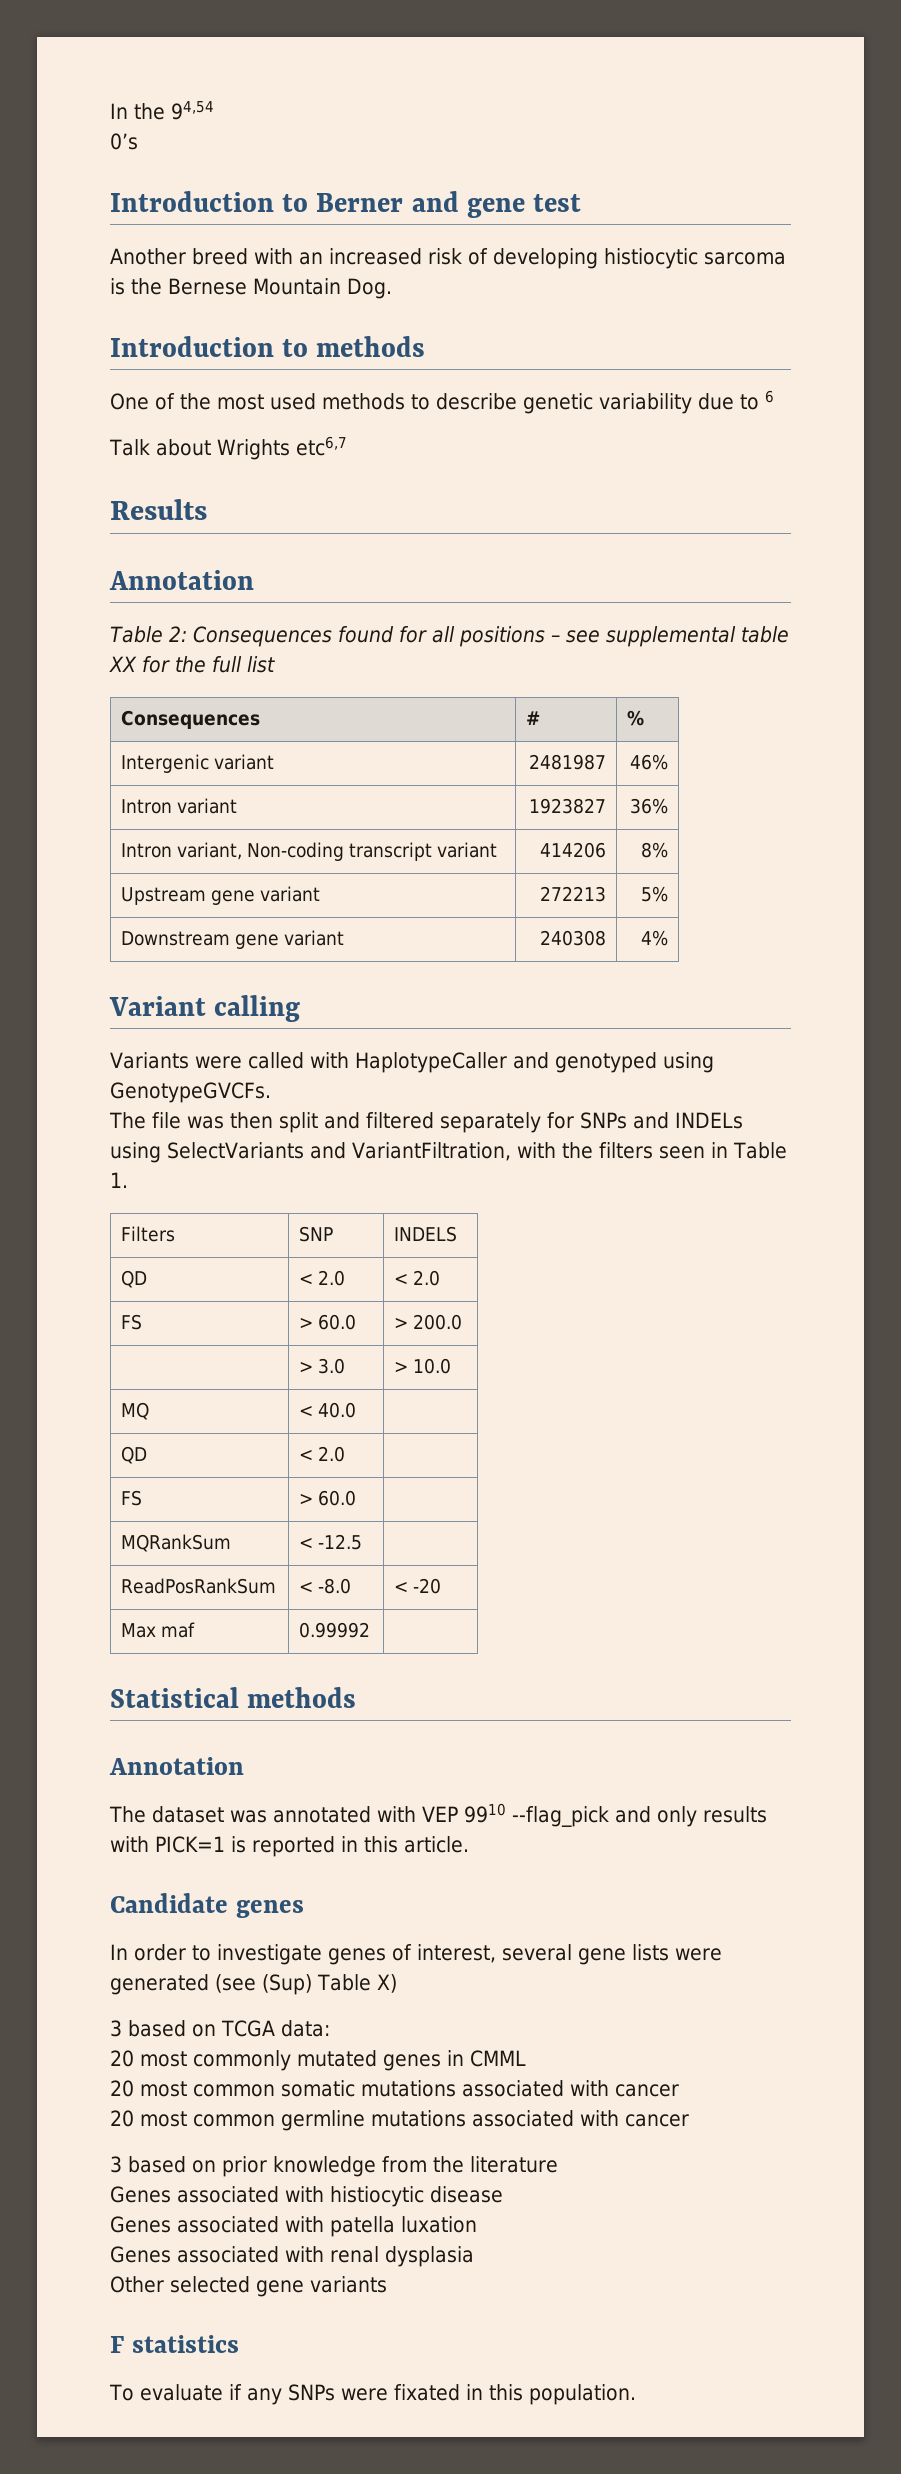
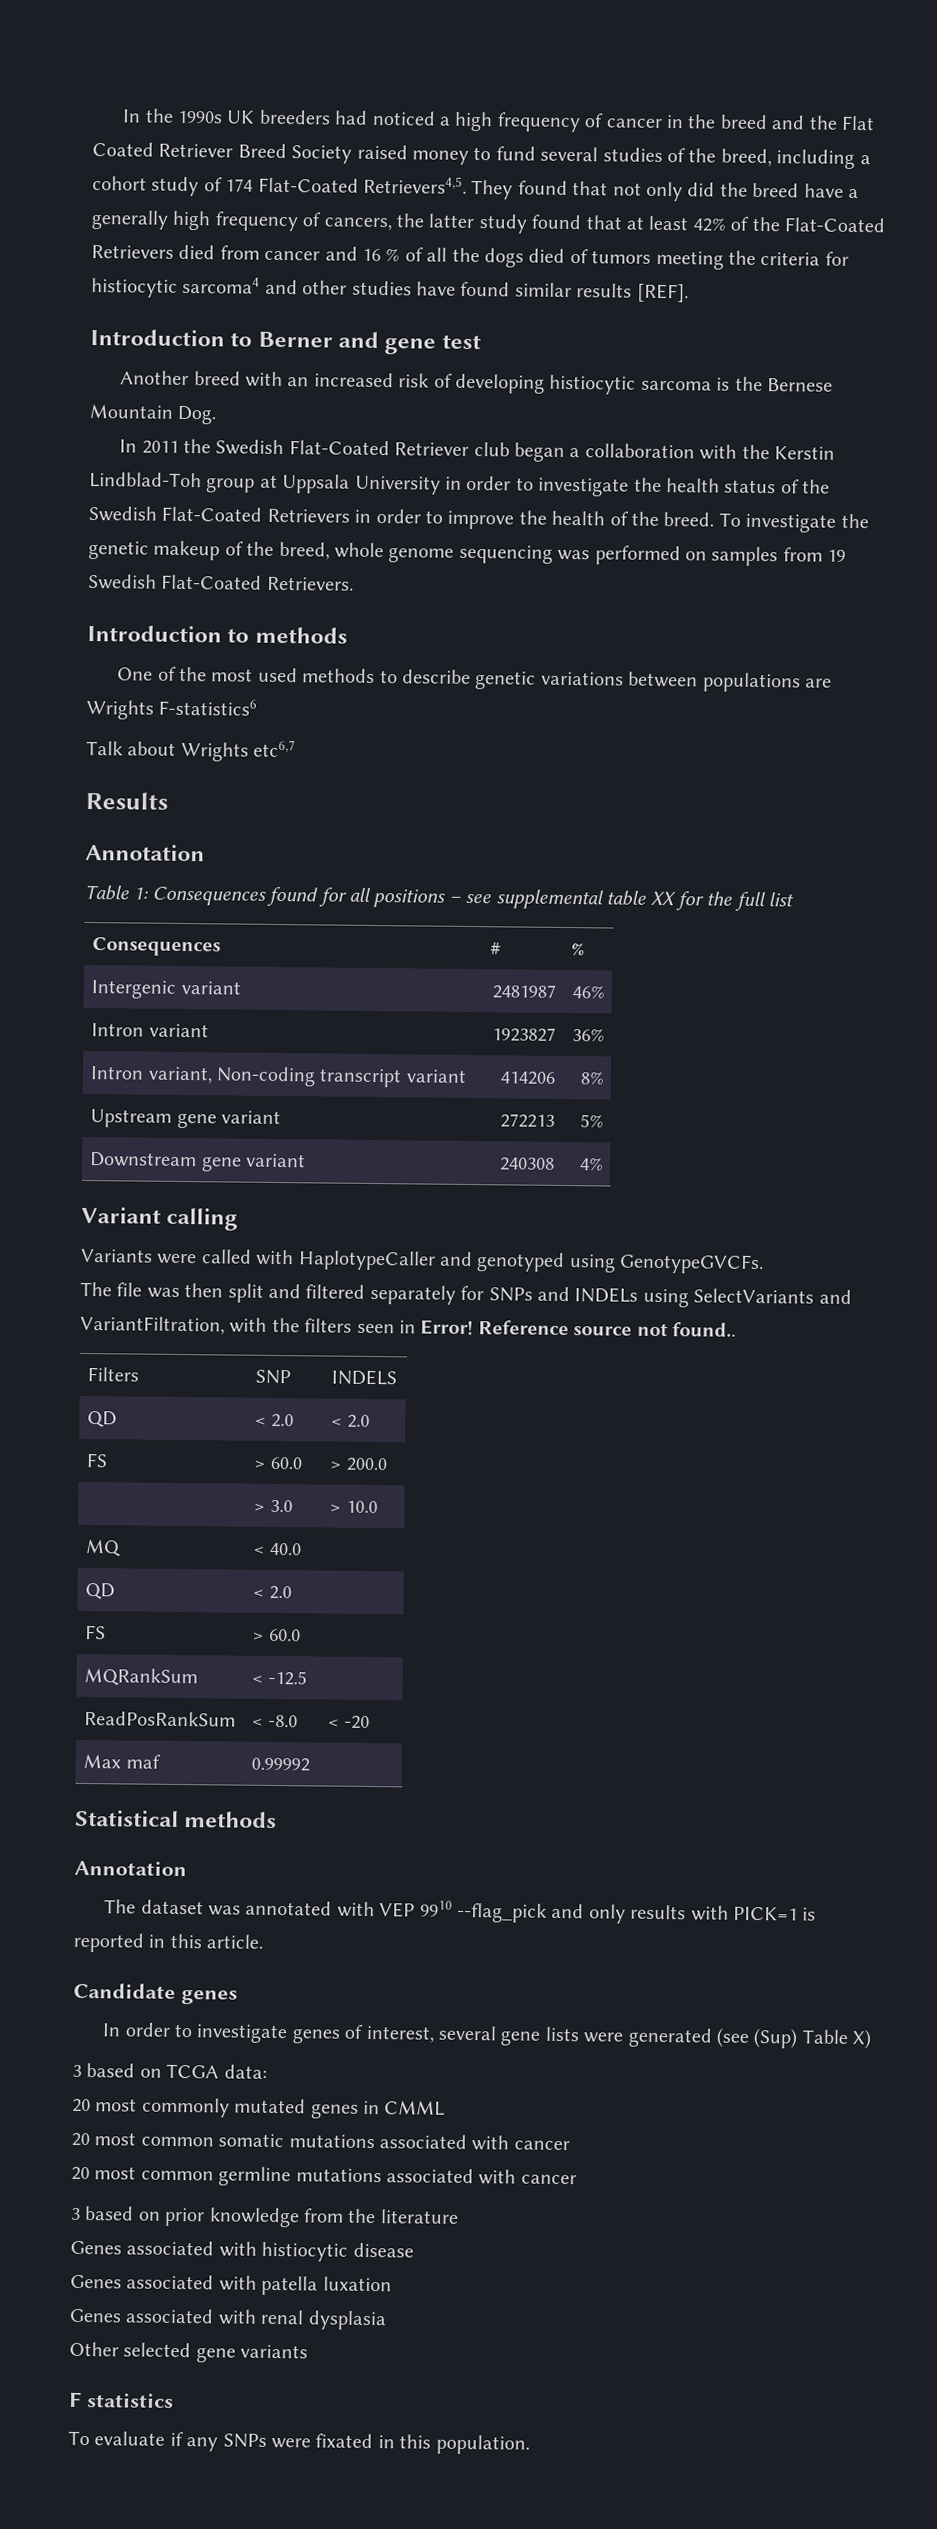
- In the 94,54
- 0’s
+ In the 1990s UK breeders had noticed a high frequency of cancer in the breed and the Flat Coated Retriever Breed Society raised money to fund several studies of the breed, including a cohort study of 174 Flat-Coated Retrievers4,5. They found that not only did the breed have a generally high frequency of cancers, the latter study found that at least 42% of the Flat-Coated Retrievers died from cancer and 16 % of all the dogs died of tumors meeting the criteria for histiocytic sarcoma4 and other studies have found similar results [REF].
+ In 2011 the Swedish Flat-Coated Retriever club began a collaboration with the Kerstin Lindblad-Toh group at Uppsala University in order to investigate the health status of the Swedish Flat-Coated Retrievers in order to improve the health of the breed. To investigate the genetic makeup of the breed, whole genome sequencing was performed on samples from 19 Swedish Flat-Coated Retrievers.
- One of the most used methods to describe genetic variability due to 6
+ One of the most used methods to describe genetic variations between populations are Wrights F-statistics6
- Table 2: Consequences found for all positions – see supplemental table XX for the full list
+ Table 1: Consequences found for all positions – see supplemental table XX for the full list
- The file was then split and filtered separately for SNPs and INDELs using SelectVariants and VariantFiltration, with the filters seen in Table 1.
+ The file was then split and filtered separately for SNPs and INDELs using SelectVariants and VariantFiltration, with the filters seen in Error! Reference source not found..

